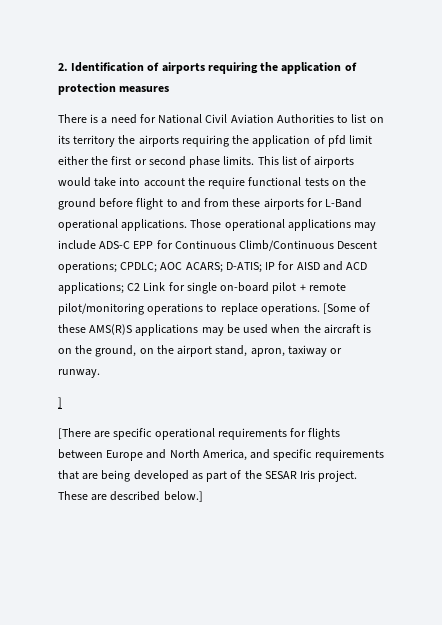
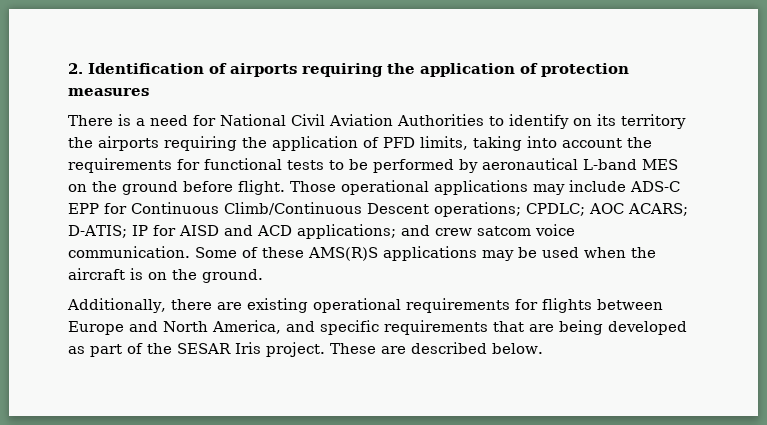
- There is a need for National Civil Aviation Authorities to list on its territory the airports requiring the application of pfd limit either the first or second phase limits. This list of airports would take into account the require functional tests on the ground before flight to and from these airports for L-Band operational applications.
+ There is a need for National Civil Aviation Authorities to identify on its territory the airports requiring the application of PFD limits, taking into account the requirements for functional tests to be performed by aeronautical L-band MES on the ground before flight.
- Those operational applications may include ADS-C EPP for Continuous Climb/Continuous Descent operations; CPDLC; AOC ACARS; D-ATIS; IP for AISD and ACD applications; C2 Link for single on-board pilot + remote pilot/monitoring operations to replace operations. [Some of these AMS(R)S applications may be used when the aircraft is on the ground, on the airport stand, apron, taxiway or runway.
- ]
- [There are specific operational requirements for flights between Europe and North America, and specific requirements that are being developed as part of the SESAR Iris project.
+ Those operational applications may include ADS-C EPP for Continuous Climb/Continuous Descent operations; CPDLC; AOC ACARS; D-ATIS; IP for AISD and ACD applications; and crew satcom voice communication. Some of these AMS(R)S applications may be used when the aircraft is on the ground.
+ Additionally, there are existing operational requirements for flights between Europe and North America, and specific requirements that are being developed as part of the SESAR Iris project.
- These are described below.]
+ These are described below.

